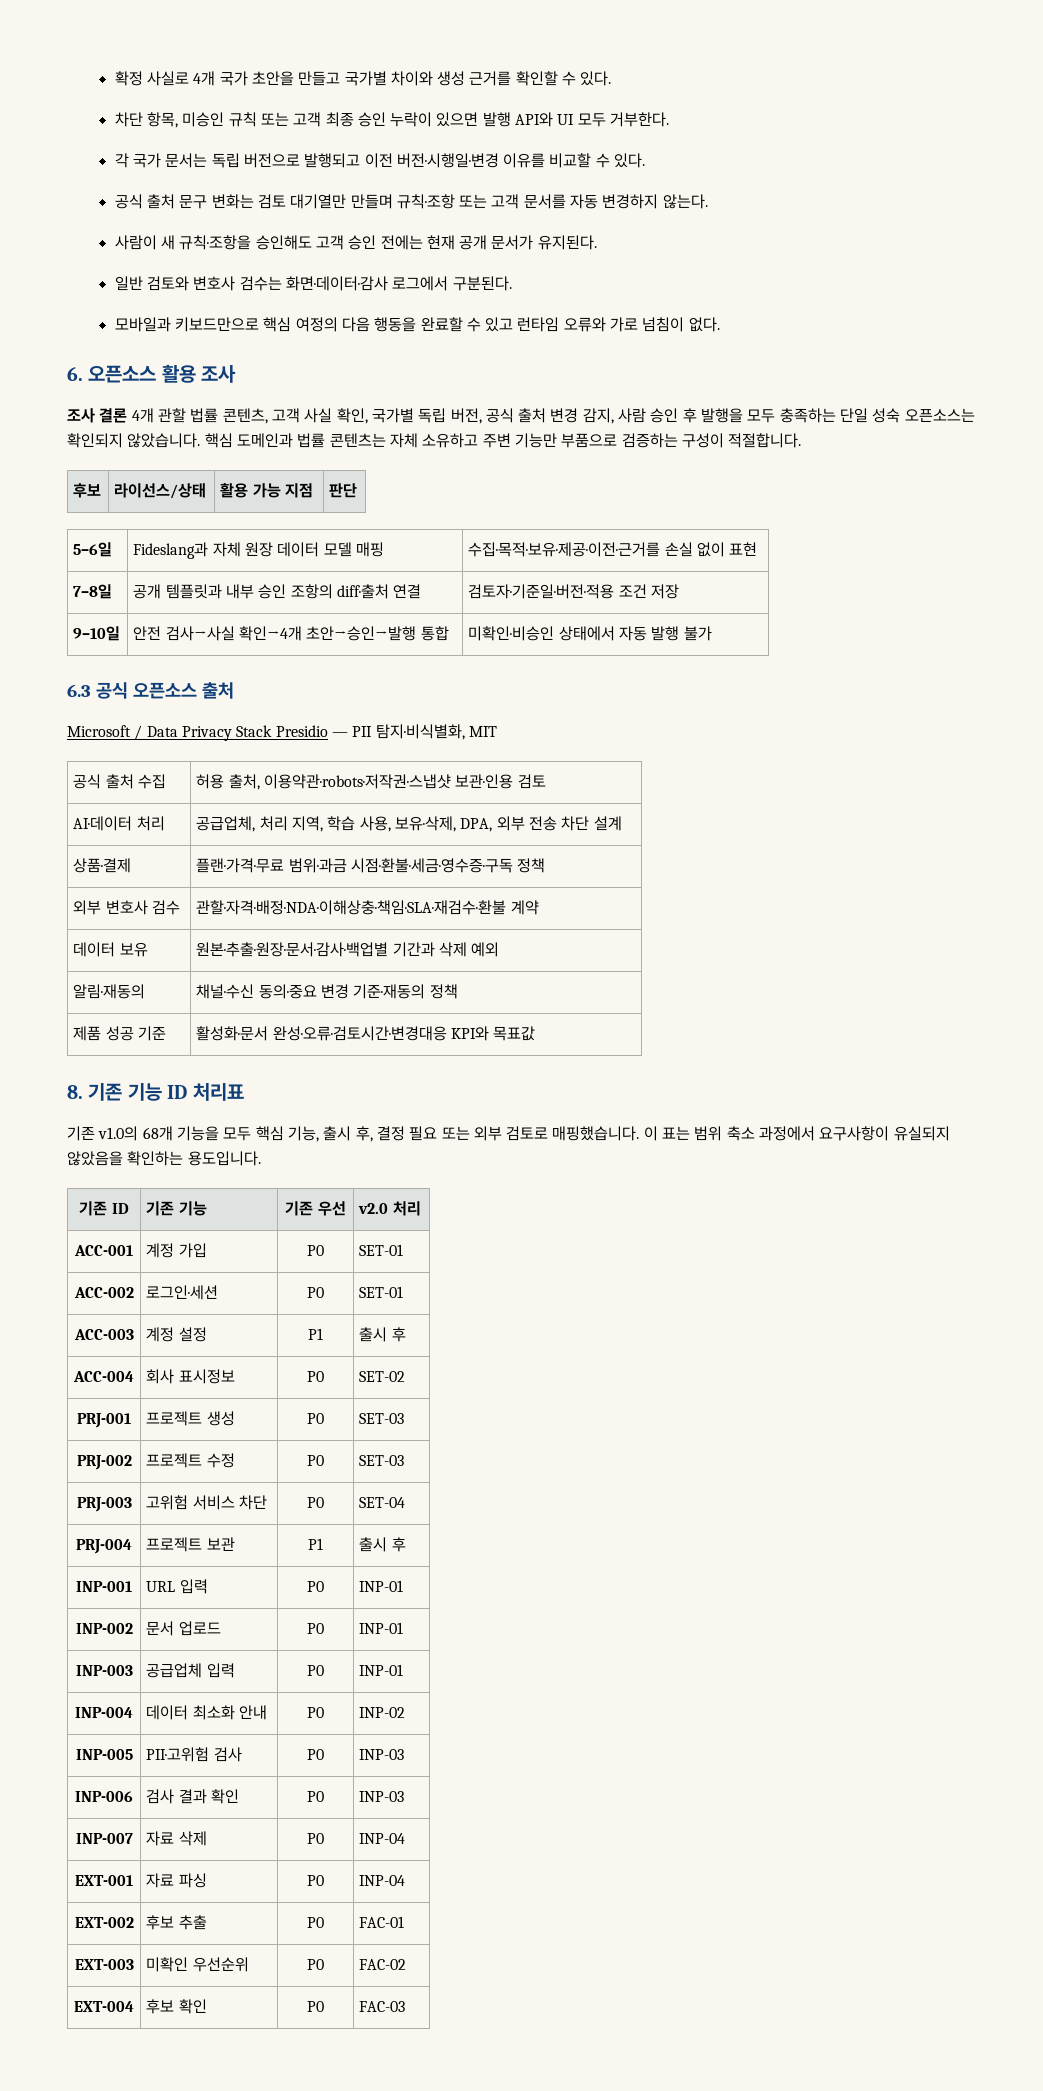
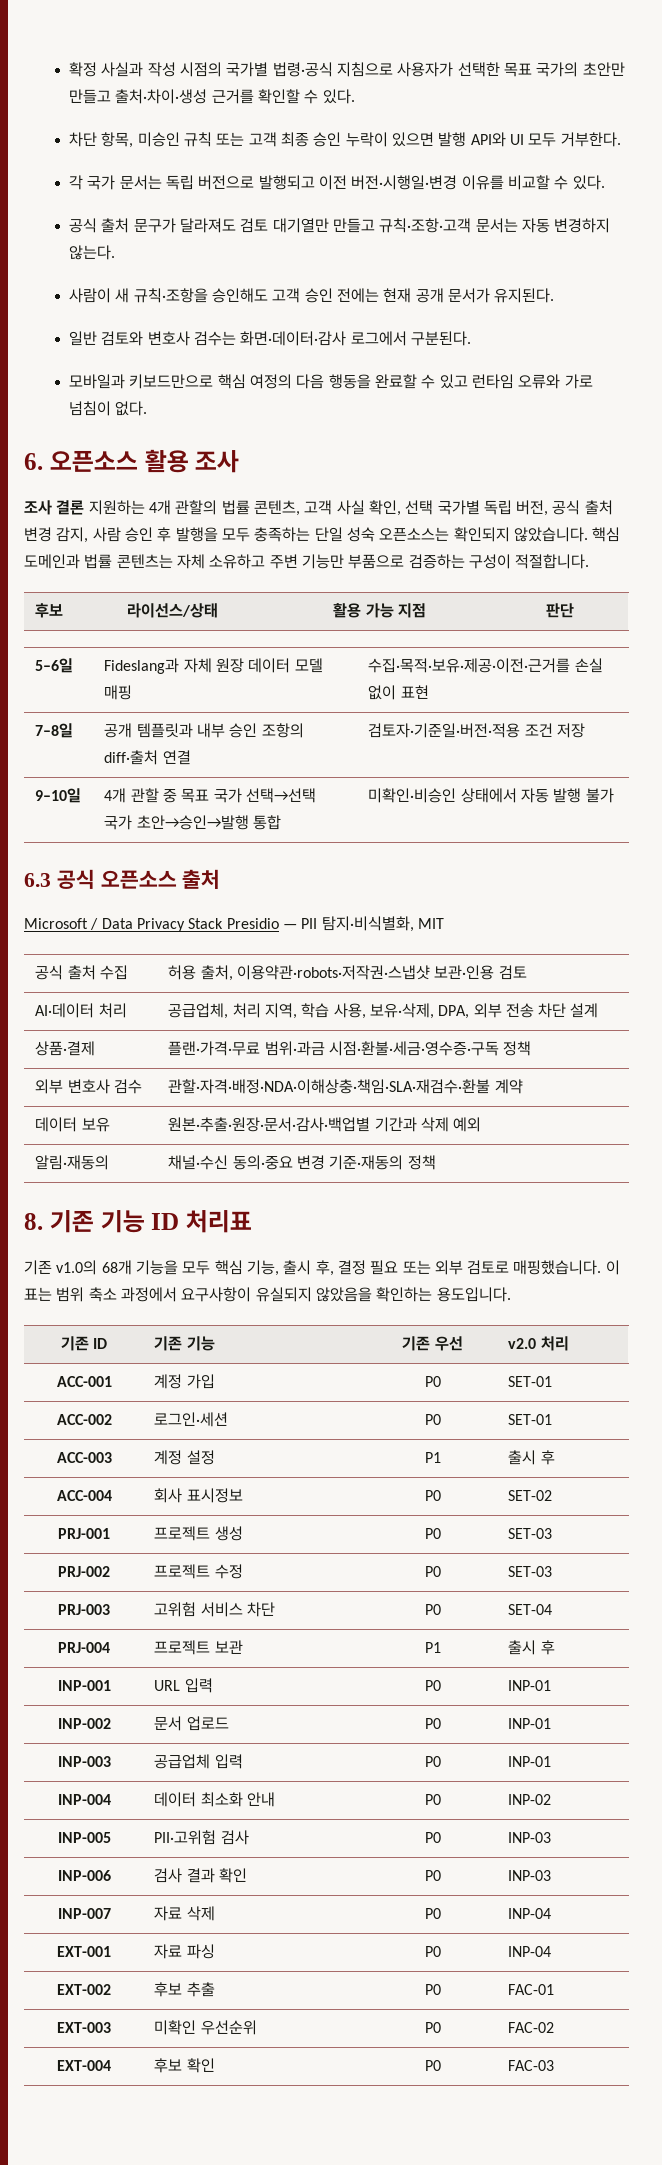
- 확정 사실로 4개 국가 초안을 만들고 국가별 차이와 생성 근거를 확인할 수 있다.
+ 확정 사실과 작성 시점의 국가별 법령·공식 지침으로 사용자가 선택한 목표 국가의 초안만 만들고 출처·차이·생성 근거를 확인할 수 있다.
- 공식 출처 문구 변화는 검토 대기열만 만들며 규칙·조항 또는 고객 문서를 자동 변경하지 않는다.
+ 공식 출처 문구가 달라져도 검토 대기열만 만들고 규칙·조항·고객 문서는 자동 변경하지 않는다.
- 조사 결론 4개 관할 법률 콘텐츠, 고객 사실 확인, 국가별 독립 버전, 공식 출처 변경 감지, 사람 승인 후 발행을 모두 충족하는 단일 성숙 오픈소스는 확인되지 않았습니다.
+ 조사 결론 지원하는 4개 관할의 법률 콘텐츠, 고객 사실 확인, 선택 국가별 독립 버전, 공식 출처 변경 감지, 사람 승인 후 발행을 모두 충족하는 단일 성숙 오픈소스는 확인되지 않았습니다.
- 9–10일 | 안전 검사→사실 확인→4개 초안→승인→발행 통합 | 미확인·비승인 상태에서 자동 발행 불가
+ 9–10일 | 4개 관할 중 목표 국가 선택→선택 국가 초안→승인→발행 통합 | 미확인·비승인 상태에서 자동 발행 불가
- 제품 성공 기준 | 활성화·문서 완성·오류·검토시간·변경대응 KPI와 목표값

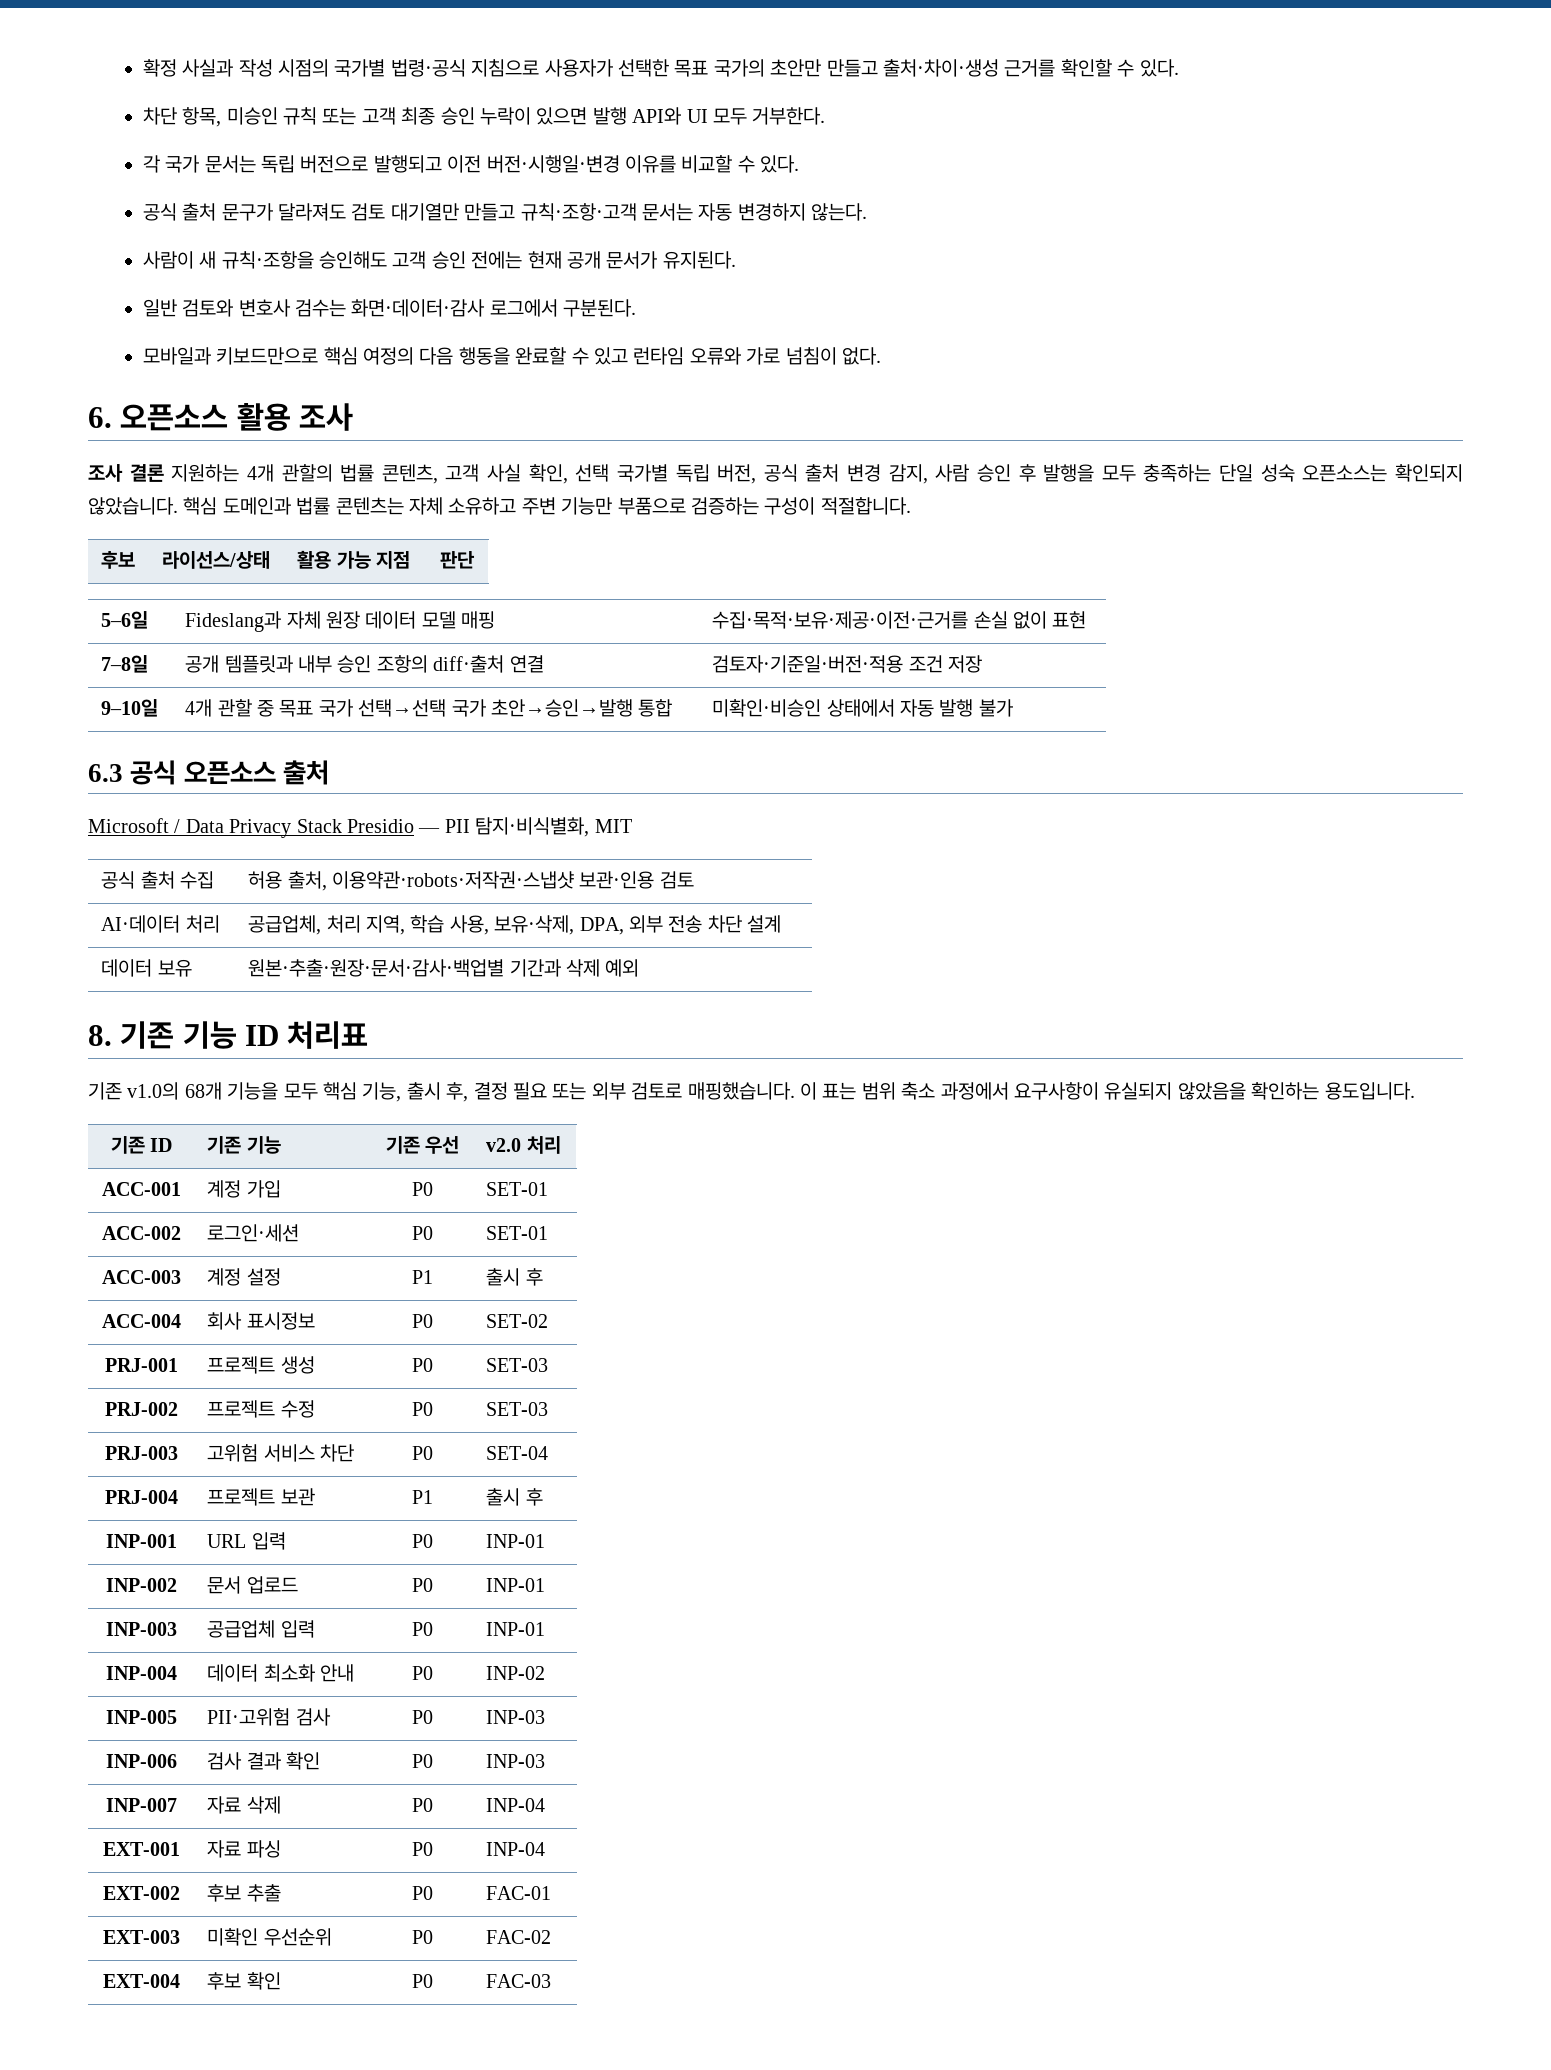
- 상품·결제 | 플랜·가격·무료 범위·과금 시점·환불·세금·영수증·구독 정책
- 외부 변호사 검수 | 관할·자격·배정·NDA·이해상충·책임·SLA·재검수·환불 계약
- 알림·재동의 | 채널·수신 동의·중요 변경 기준·재동의 정책

